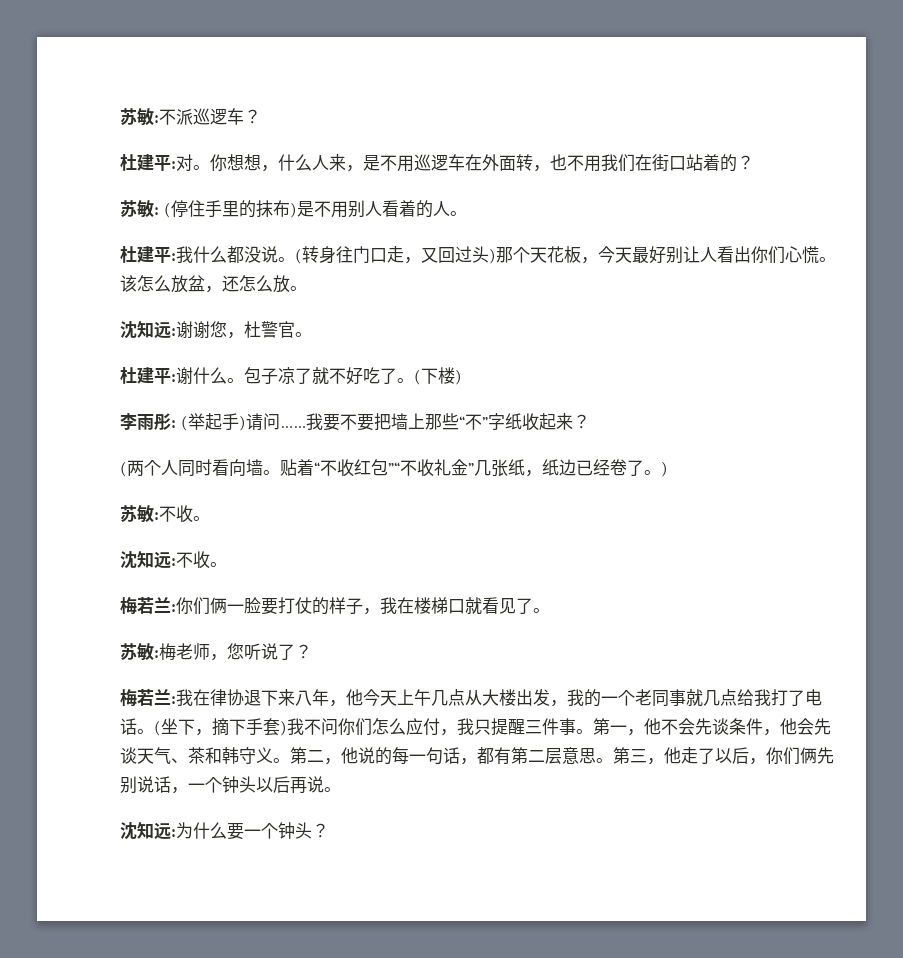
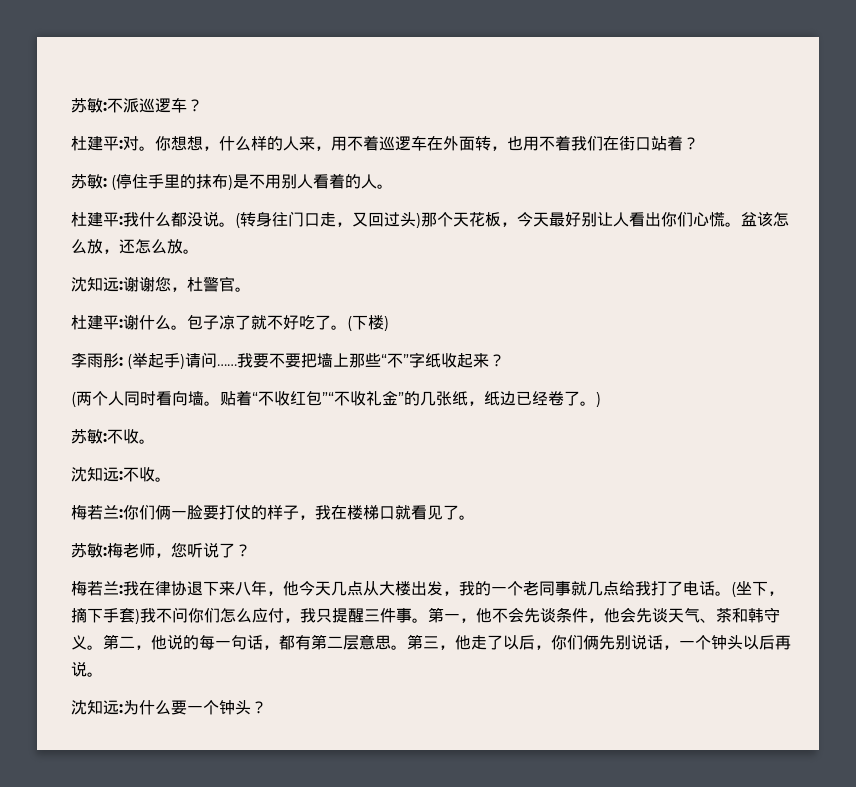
- 你想想，什么人来，是不用巡逻车在外面转，也不用我们在街口站着的？
+ 你想想，什么样的人来，用不着巡逻车在外面转，也用不着我们在街口站着？
- 该怎么放盆，还怎么放。
+ 盆该怎么放，还怎么放。
- 贴着“不收红包”“不收礼金”几张纸，纸边已经卷了。)
+ 贴着“不收红包”“不收礼金”的几张纸，纸边已经卷了。)
- 梅若兰:我在律协退下来八年，他今天上午几点从大楼出发，我的一个老同事就几点给我打了电话。
+ 梅若兰:我在律协退下来八年，他今天几点从大楼出发，我的一个老同事就几点给我打了电话。

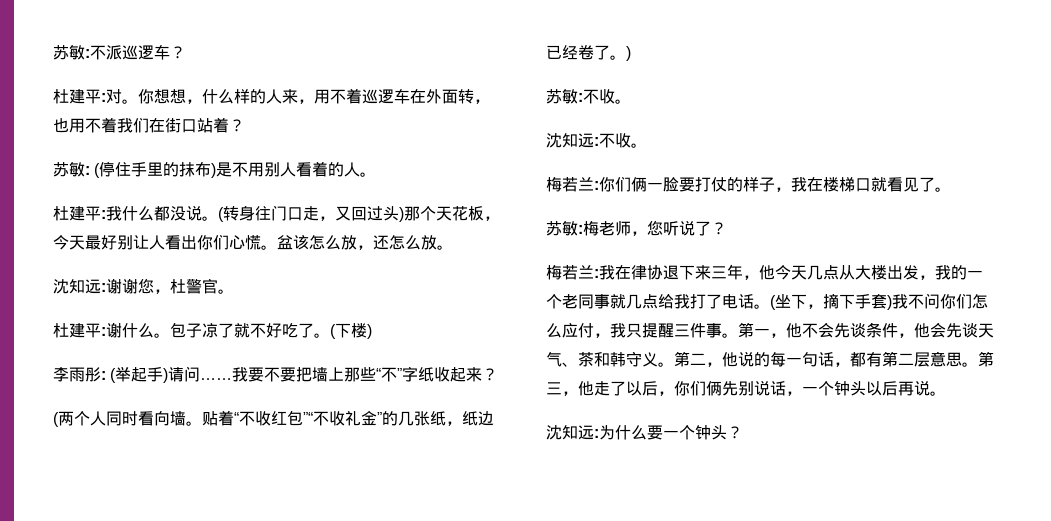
- 梅若兰:我在律协退下来八年，他今天几点从大楼出发，我的一个老同事就几点给我打了电话。
+ 梅若兰:我在律协退下来三年，他今天几点从大楼出发，我的一个老同事就几点给我打了电话。

